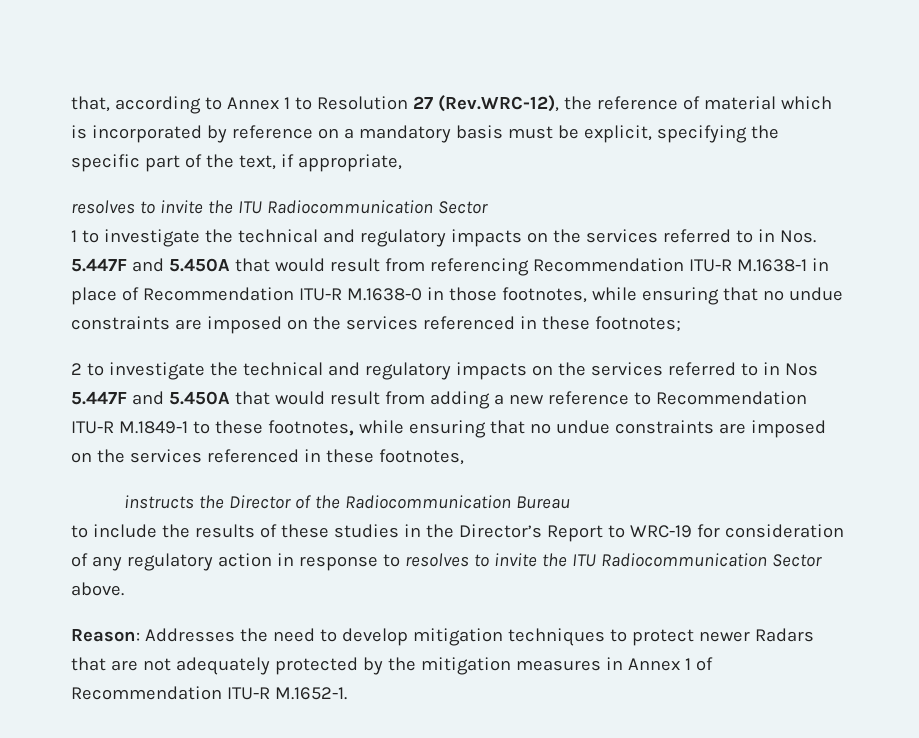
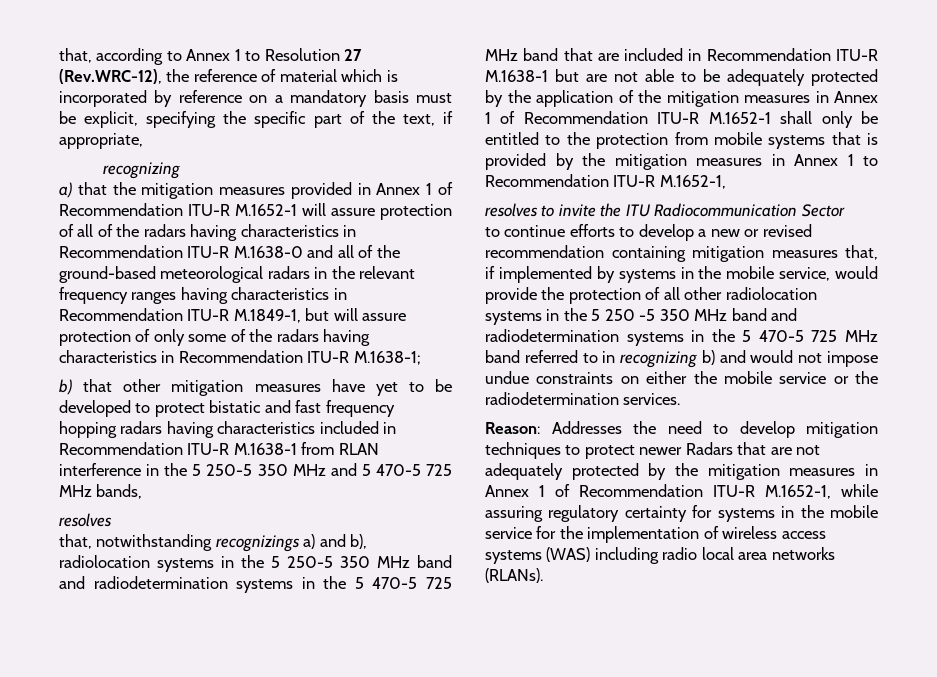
  that, according to Annex 1 to Resolution 27 (Rev.WRC-12), the reference of material which is incorporated by reference on a mandatory basis must be explicit, specifying the specific part of the text, if appropriate,
+ recognizing
+ a) that the mitigation measures provided in Annex 1 of Recommendation ITU-R M.1652-1 will assure protection of all of the radars having characteristics in Recommendation ITU-R M.1638-0 and all of the ground-based meteorological radars in the relevant frequency ranges having characteristics in Recommendation ITU-R M.1849-1, but will assure protection of only some of the radars having characteristics in Recommendation ITU-R M.1638-1;
+ b) that other mitigation measures have yet to be developed to protect bistatic and fast frequency hopping radars having characteristics included in Recommendation ITU-R M.1638-1 from RLAN interference in the 5 250-5 350 MHz and 5 470-5 725 MHz bands,
+ resolves
+ that, notwithstanding recognizings a) and b), radiolocation systems in the 5 250-5 350 MHz band and radiodetermination systems in the 5 470-5 725 MHz band that are included in Recommendation ITU-R M.1638-1 but are not able to be adequately protected by the application of the mitigation measures in Annex 1 of Recommendation ITU-R M.1652-1 shall only be entitled to the protection from mobile systems that is provided by the mitigation measures in Annex 1 to Recommendation ITU-R M.1652-1,
- 1 to investigate the technical and regulatory impacts on the services referred to in Nos. 5.447F and 5.450A that would result from referencing Recommendation ITU-R M.1638-1 in place of Recommendation ITU-R M.1638-0 in those footnotes, while ensuring that no undue constraints are imposed on the services referenced in these footnotes;
- 2 to investigate the technical and regulatory impacts on the services referred to in Nos 5.447F and 5.450A that would result from adding a new reference to Recommendation ITU-R M.1849-1 to these footnotes, while ensuring that no undue constraints are imposed on the services referenced in these footnotes,
- instructs the Director of the Radiocommunication Bureau
- to include the results of these studies in the Director’s Report to WRC-19 for consideration of any regulatory action in response to resolves to invite the ITU Radiocommunication Sector above.
+ to continue efforts to develop a new or revised recommendation containing mitigation measures that, if implemented by systems in the mobile service, would provide the protection of all other radiolocation systems in the 5 250 -5 350 MHz band and radiodetermination systems in the 5 470-5 725 MHz band referred to in recognizing b) and would not impose undue constraints on either the mobile service or the radiodetermination services.
- Reason: Addresses the need to develop mitigation techniques to protect newer Radars that are not adequately protected by the mitigation measures in Annex 1 of Recommendation ITU-R M.1652-1.
+ Reason: Addresses the need to develop mitigation techniques to protect newer Radars that are not adequately protected by the mitigation measures in Annex 1 of Recommendation ITU-R M.1652-1, while assuring regulatory certainty for systems in the mobile service for the implementation of wireless access systems (WAS) including radio local area networks (RLANs).

